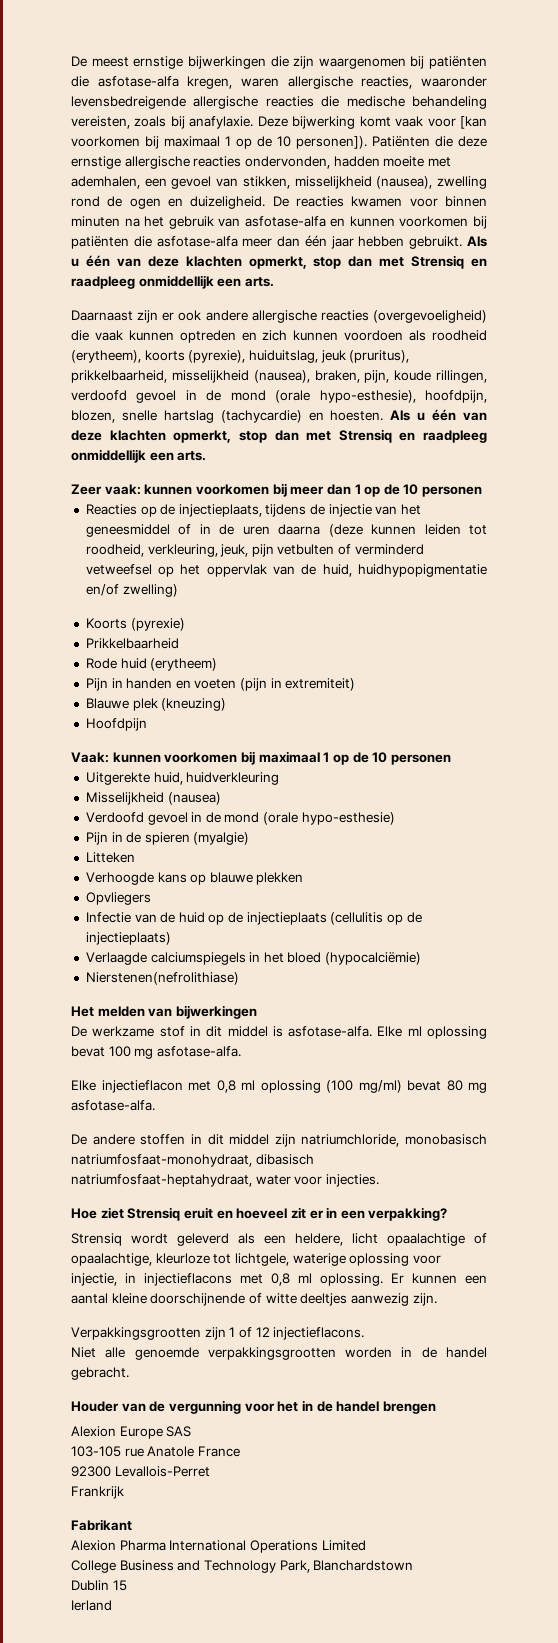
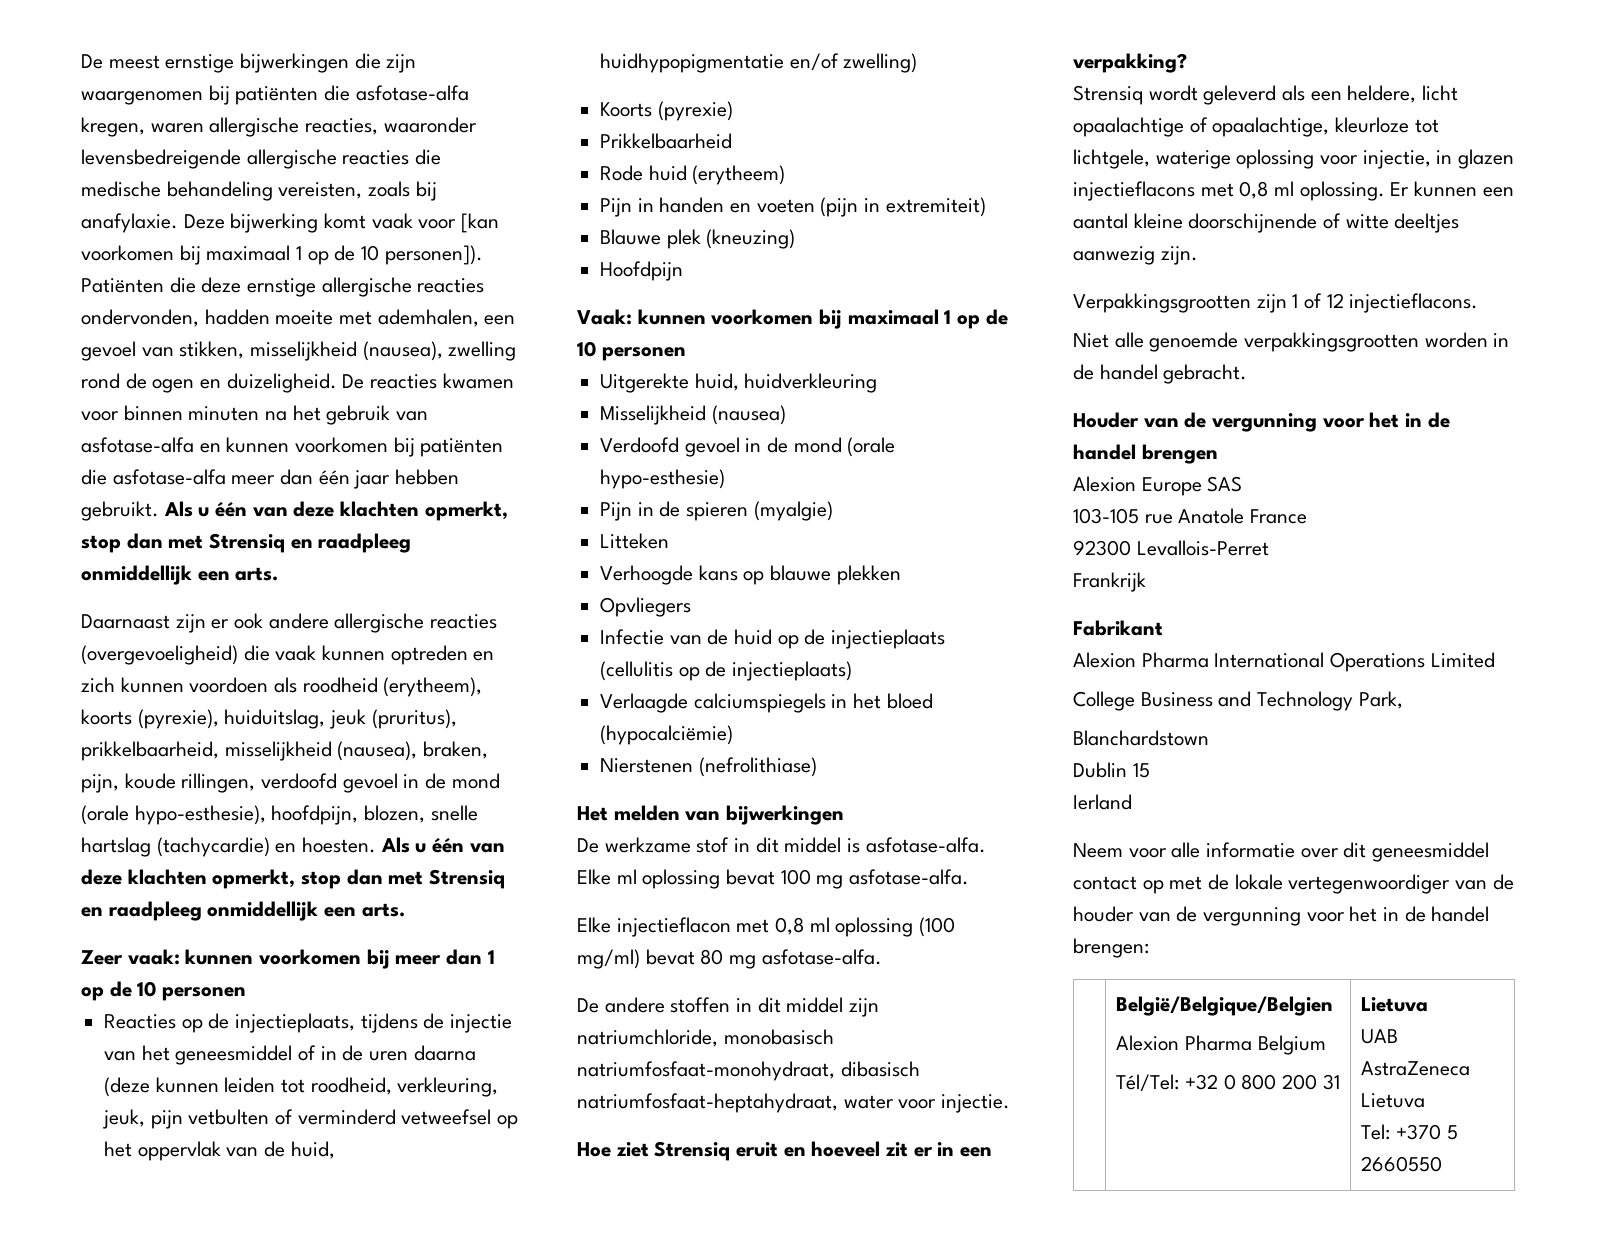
- Nierstenen(nefrolithiase)
+ Nierstenen (nefrolithiase)
- De andere stoffen in dit middel zijn natriumchloride, monobasisch natriumfosfaat-monohydraat, dibasisch natriumfosfaat-heptahydraat, water voor injecties.
+ De andere stoffen in dit middel zijn natriumchloride, monobasisch natriumfosfaat-monohydraat, dibasisch natriumfosfaat-heptahydraat, water voor injectie.
- Strensiq wordt geleverd als een heldere, licht opaalachtige of opaalachtige, kleurloze tot lichtgele, waterige oplossing voor injectie, in injectieflacons met 0,8 ml oplossing.
+ Strensiq wordt geleverd als een heldere, licht opaalachtige of opaalachtige, kleurloze tot lichtgele, waterige oplossing voor injectie, in glazen injectieflacons met 0,8 ml oplossing.
- College Business and Technology Park, Blanchardstown
+ College Business and Technology Park,
+ Blanchardstown
+ Neem voor alle informatie over dit geneesmiddel contact op met de lokale vertegenwoordiger van de houder van de vergunning voor het in de handel brengen:
+ | België/Belgique/Belgien
+ Alexion Pharma Belgium
+ Tél/Tel: +32 0 800 200 31 | Lietuva
+ UAB AstraZeneca Lietuva
+ Tel: +370 5 2660550

